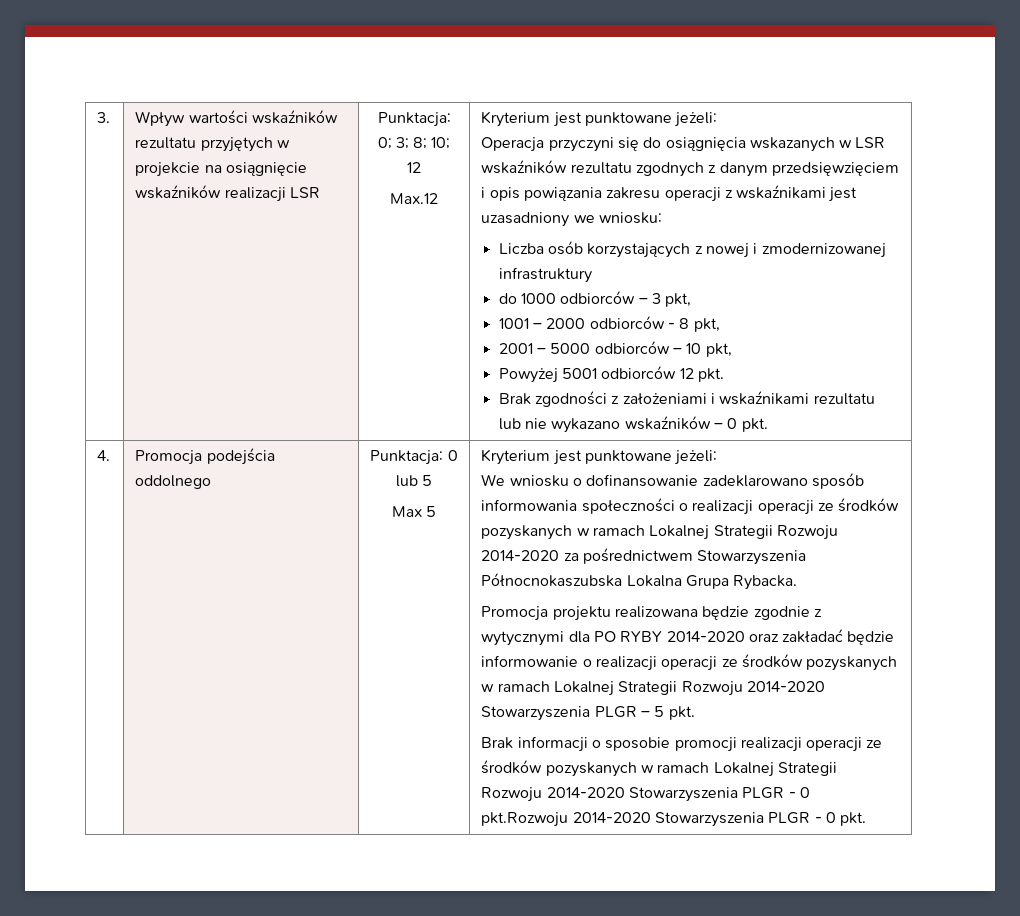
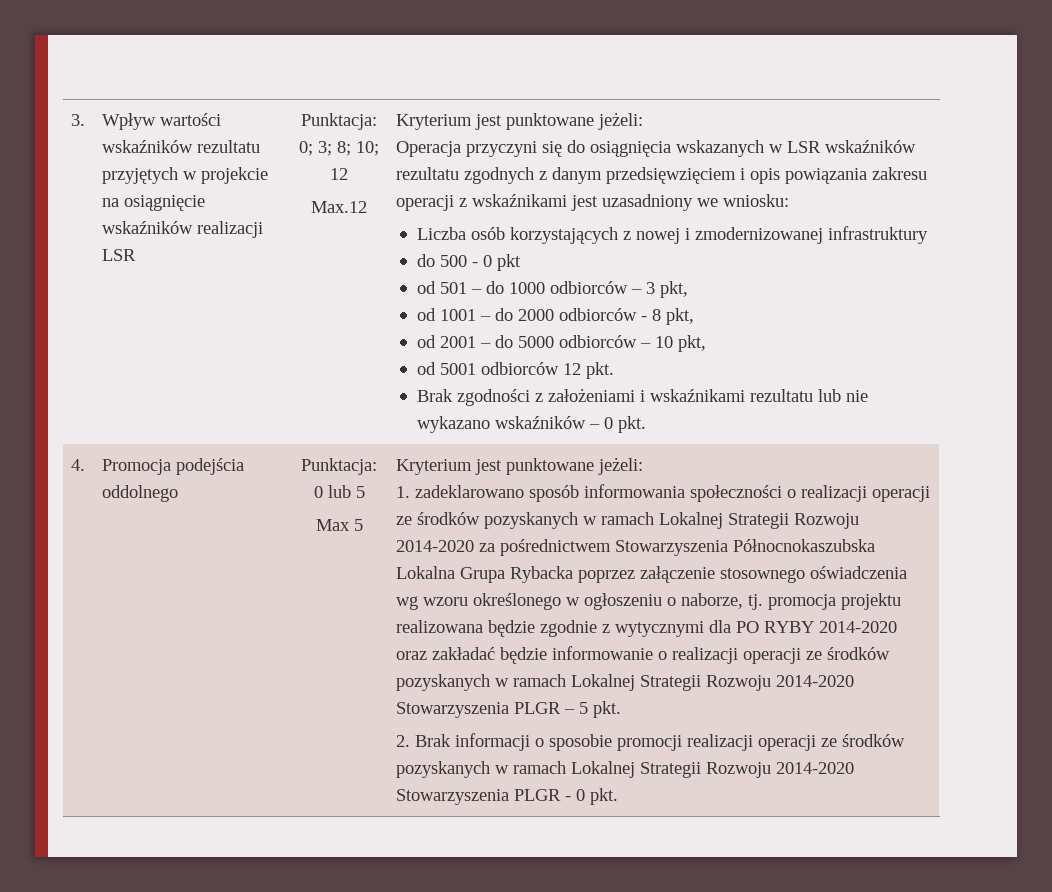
- do 1000 odbiorców – 3 pkt,
+ do 500 - 0 pkt
+ od 501 – do 1000 odbiorców – 3 pkt,
- 1001 – 2000 odbiorców - 8 pkt,
+ od 1001 – do 2000 odbiorców - 8 pkt,
- 2001 – 5000 odbiorców – 10 pkt,
+ od 2001 – do 5000 odbiorców – 10 pkt,
- Powyżej 5001 odbiorców 12 pkt.
+ od 5001 odbiorców 12 pkt.
- We wniosku o dofinansowanie zadeklarowano sposób informowania społeczności o realizacji operacji ze środków pozyskanych w ramach Lokalnej Strategii Rozwoju 2014-2020 za pośrednictwem Stowarzyszenia Północnokaszubska Lokalna Grupa Rybacka.
- Promocja projektu realizowana będzie zgodnie z wytycznymi dla PO RYBY 2014-2020 oraz zakładać będzie informowanie o realizacji operacji ze środków pozyskanych w ramach Lokalnej Strategii Rozwoju 2014-2020 Stowarzyszenia PLGR – 5 pkt.
+ 1. zadeklarowano sposób informowania społeczności o realizacji operacji ze środków pozyskanych w ramach Lokalnej Strategii Rozwoju 2014-2020 za pośrednictwem Stowarzyszenia Północnokaszubska Lokalna Grupa Rybacka poprzez załączenie stosownego oświadczenia wg wzoru określonego w ogłoszeniu o naborze, tj. promocja projektu realizowana będzie zgodnie z wytycznymi dla PO RYBY 2014-2020 oraz zakładać będzie informowanie o realizacji operacji ze środków pozyskanych w ramach Lokalnej Strategii Rozwoju 2014-2020 Stowarzyszenia PLGR – 5 pkt.
- Brak informacji o sposobie promocji realizacji operacji ze środków pozyskanych w ramach Lokalnej Strategii Rozwoju 2014-2020 Stowarzyszenia PLGR - 0 pkt.Rozwoju 2014-2020 Stowarzyszenia PLGR - 0 pkt.
+ 2. Brak informacji o sposobie promocji realizacji operacji ze środków pozyskanych w ramach Lokalnej Strategii Rozwoju 2014-2020 Stowarzyszenia PLGR - 0 pkt.

